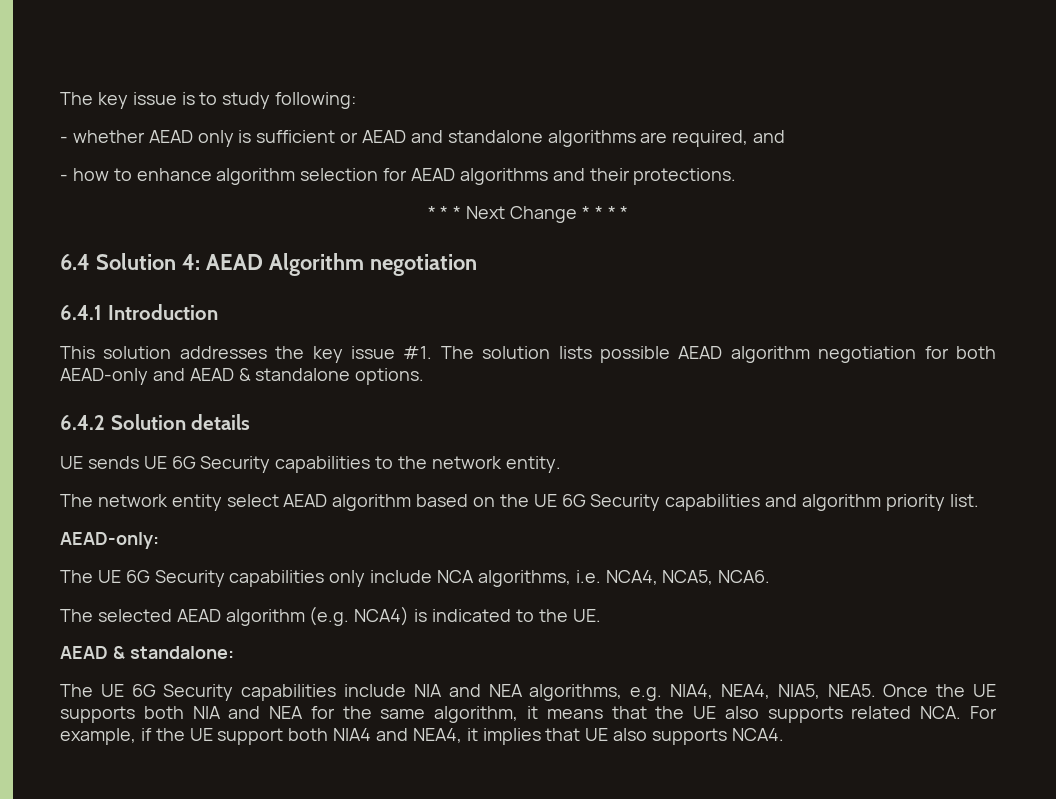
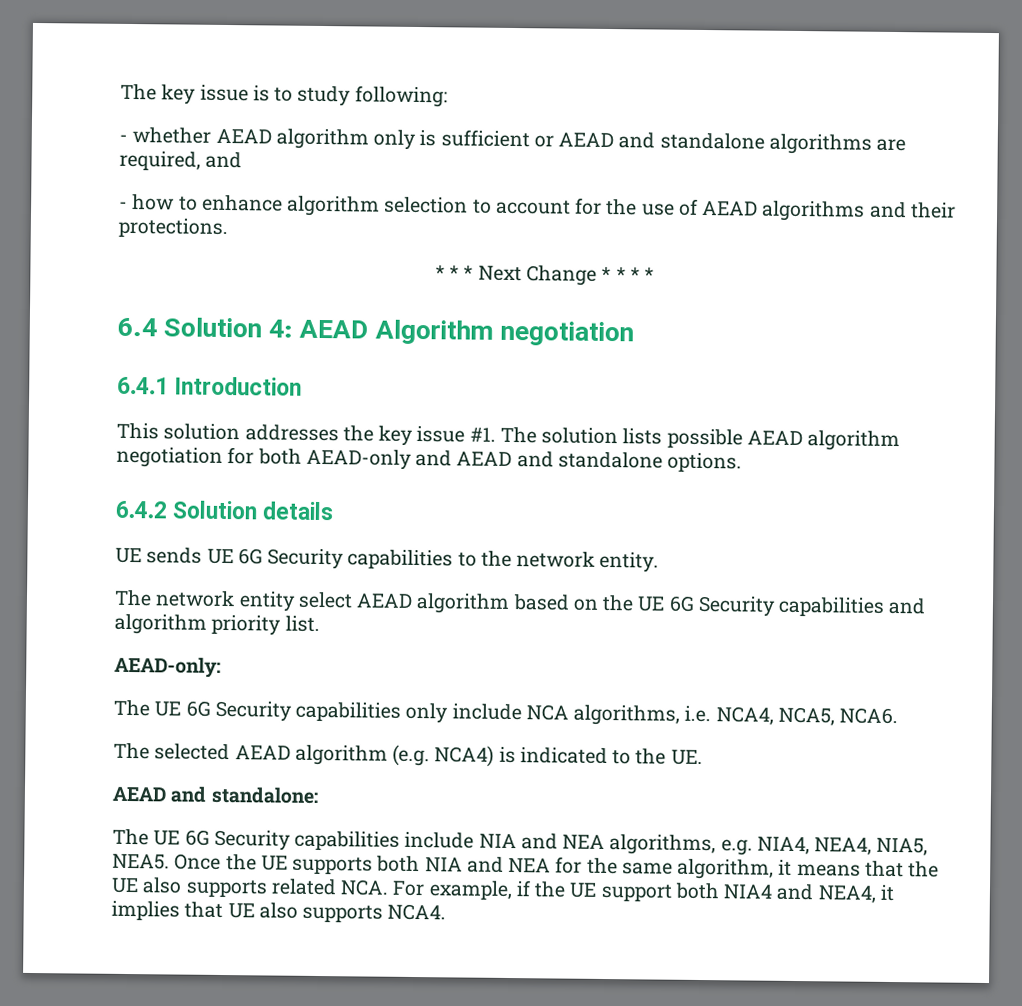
- - whether AEAD only is sufficient or AEAD and standalone algorithms are required, and
+ - whether AEAD algorithm only is sufficient or AEAD and standalone algorithms are required, and
- - how to enhance algorithm selection for AEAD algorithms and their protections.
+ - how to enhance algorithm selection to account for the use of AEAD algorithms and their protections.
- The solution lists possible AEAD algorithm negotiation for both AEAD-only and AEAD & standalone options.
+ The solution lists possible AEAD algorithm negotiation for both AEAD-only and AEAD and standalone options.
- AEAD & standalone:
+ AEAD and standalone:

